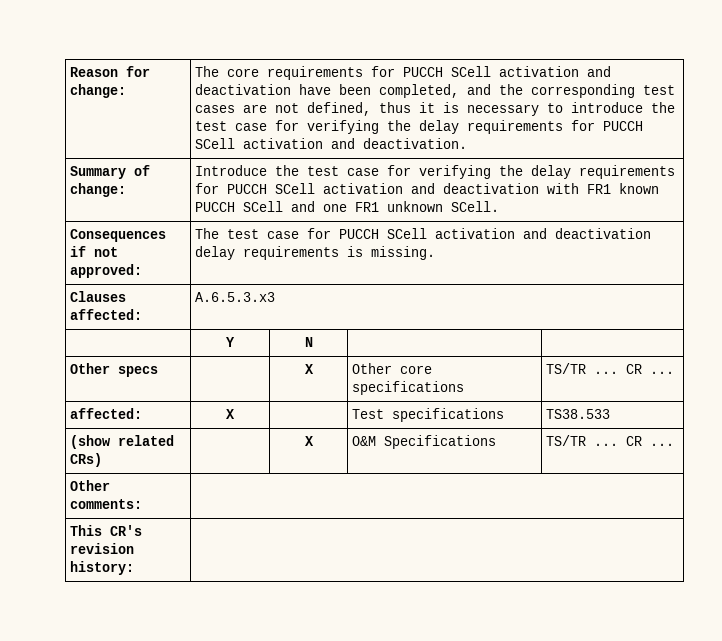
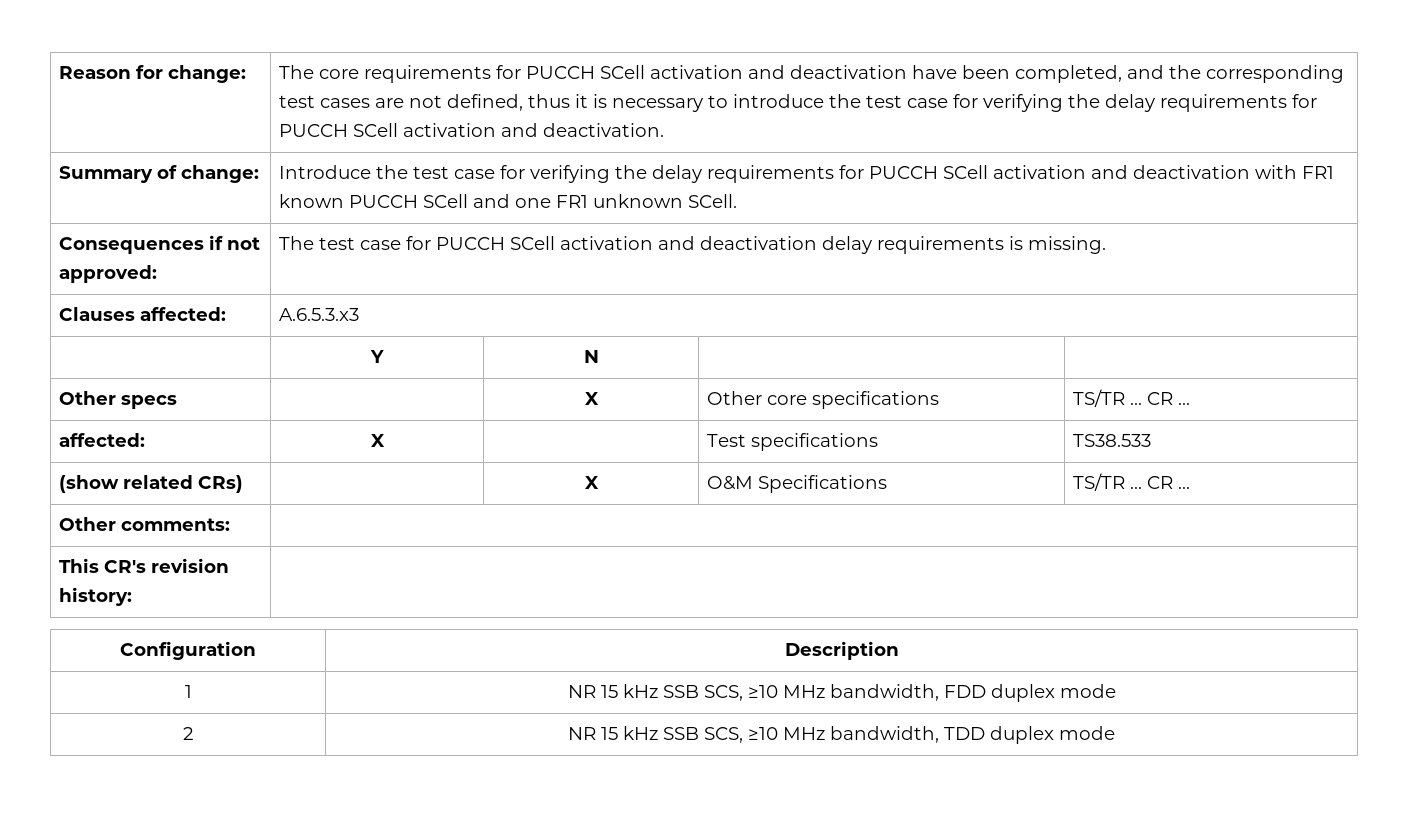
+ Configuration | Description
+ 1 | NR 15 kHz SSB SCS, ≥10 MHz bandwidth, FDD duplex mode
+ 2 | NR 15 kHz SSB SCS, ≥10 MHz bandwidth, TDD duplex mode

